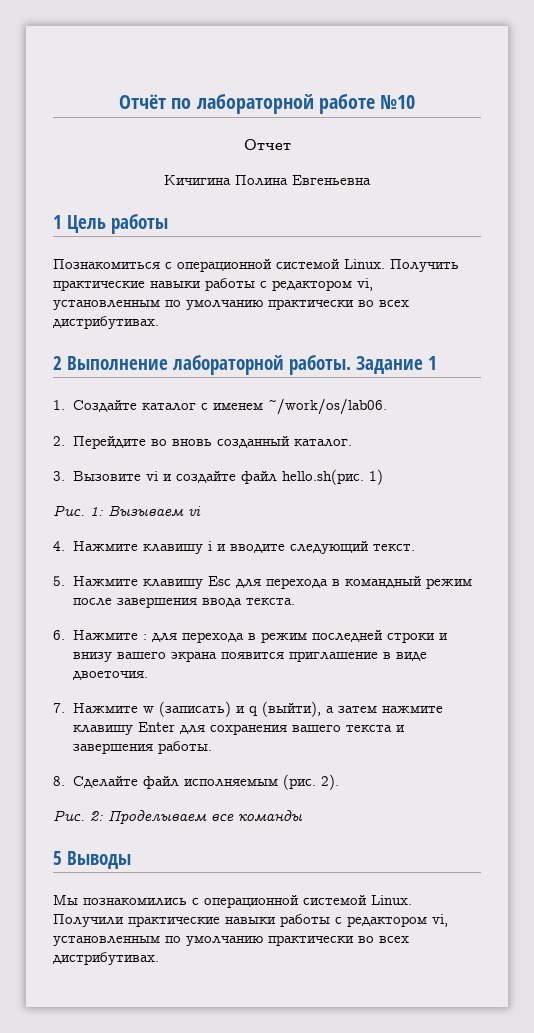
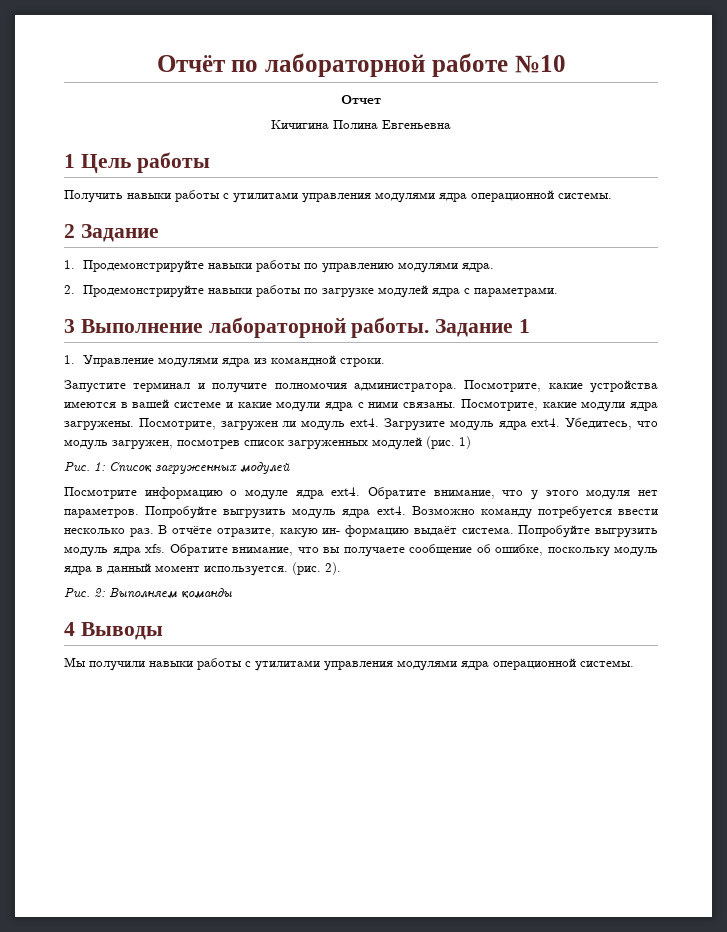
- Познакомиться с операционной системой Linux. Получить практические навыки работы с редактором vi, установленным по умолчанию практически во всех дистрибутивах.
- 2 Выполнение лабораторной работы.
+ Получить навыки работы с утилитами управления модулями ядра операционной системы.
+ 2 Задание
+ 1. Продемонстрируйте навыки работы по управлению модулями ядра.
+ 2. Продемонстрируйте навыки работы по загрузке модулей ядра с параметрами.
+ 3 Выполнение лабораторной работы.
- 1. Создайте каталог с именем ~/work/os/lab06.
- 2. Перейдите во вновь созданный каталог.
- 3. Вызовите vi и создайте файл hello.sh(рис. 1)
- Рис. 1: Вызываем vi
- 4. Нажмите клавишу i и вводите следующий текст.
- 5. Нажмите клавишу Esc для перехода в командный режим после завершения ввода текста.
- 6. Нажмите : для перехода в режим последней строки и внизу вашего экрана появится приглашение в виде двоеточия.
- 7. Нажмите w (записать) и q (выйти), а затем нажмите клавишу Enter для сохранения вашего текста и завершения работы.
- 8. Сделайте файл исполняемым (рис.
+ 1. Управление модулями ядра из командной строки.
+ Запустите терминал и получите полномочия администратора. Посмотрите, какие устройства имеются в вашей системе и какие модули ядра с ними связаны. Посмотрите, какие модули ядра загружены. Посмотрите, загружен ли модуль ext4. Загрузите модуль ядра ext4. Убедитесь, что модуль загружен, посмотрев список загруженных модулей (рис. 1)
+ Рис. 1: Список загруженных модулей
+ Посмотрите информацию о модуле ядра ext4. Обратите внимание, что у этого модуля нет параметров. Попробуйте выгрузить модуль ядра ext4. Возможно команду потребуется ввести несколько раз. В отчёте отразите, какую ин- формацию выдаёт система. Попробуйте выгрузить модуль ядра xfs. Обратите внимание, что вы получаете сообщение об ошибке, поскольку модуль ядра в данный момент используется. (рис.
- Рис. 2: Проделываем все команды
+ Рис. 2: Выполняем команды
- 5 Выводы
+ 4 Выводы
- Мы познакомились с операционной системой Linux. Получили практические навыки работы с редактором vi, установленным по умолчанию практически во всех дистрибутивах.
+ Мы получили навыки работы с утилитами управления модулями ядра операционной системы.

